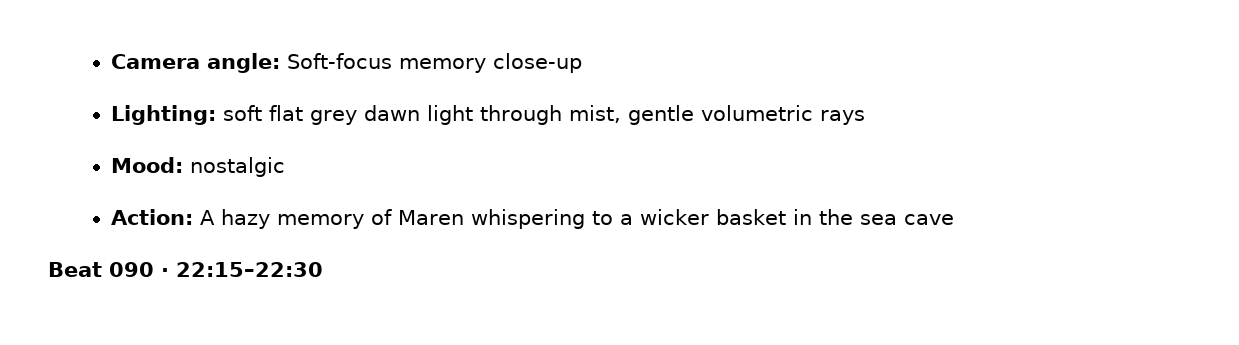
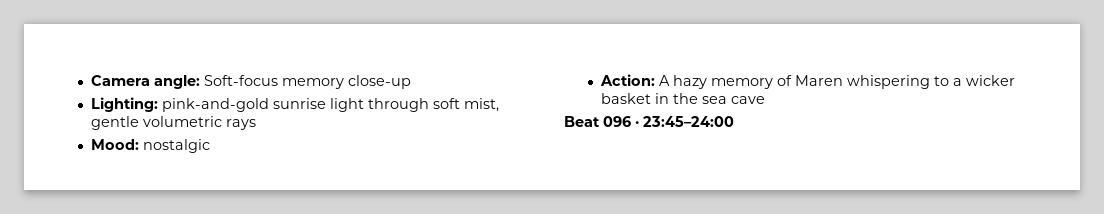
- Lighting: soft flat grey dawn light through mist, gentle volumetric rays
+ Lighting: pink-and-gold sunrise light through soft mist, gentle volumetric rays
- Beat 090 · 22:15–22:30
+ Beat 096 · 23:45–24:00

